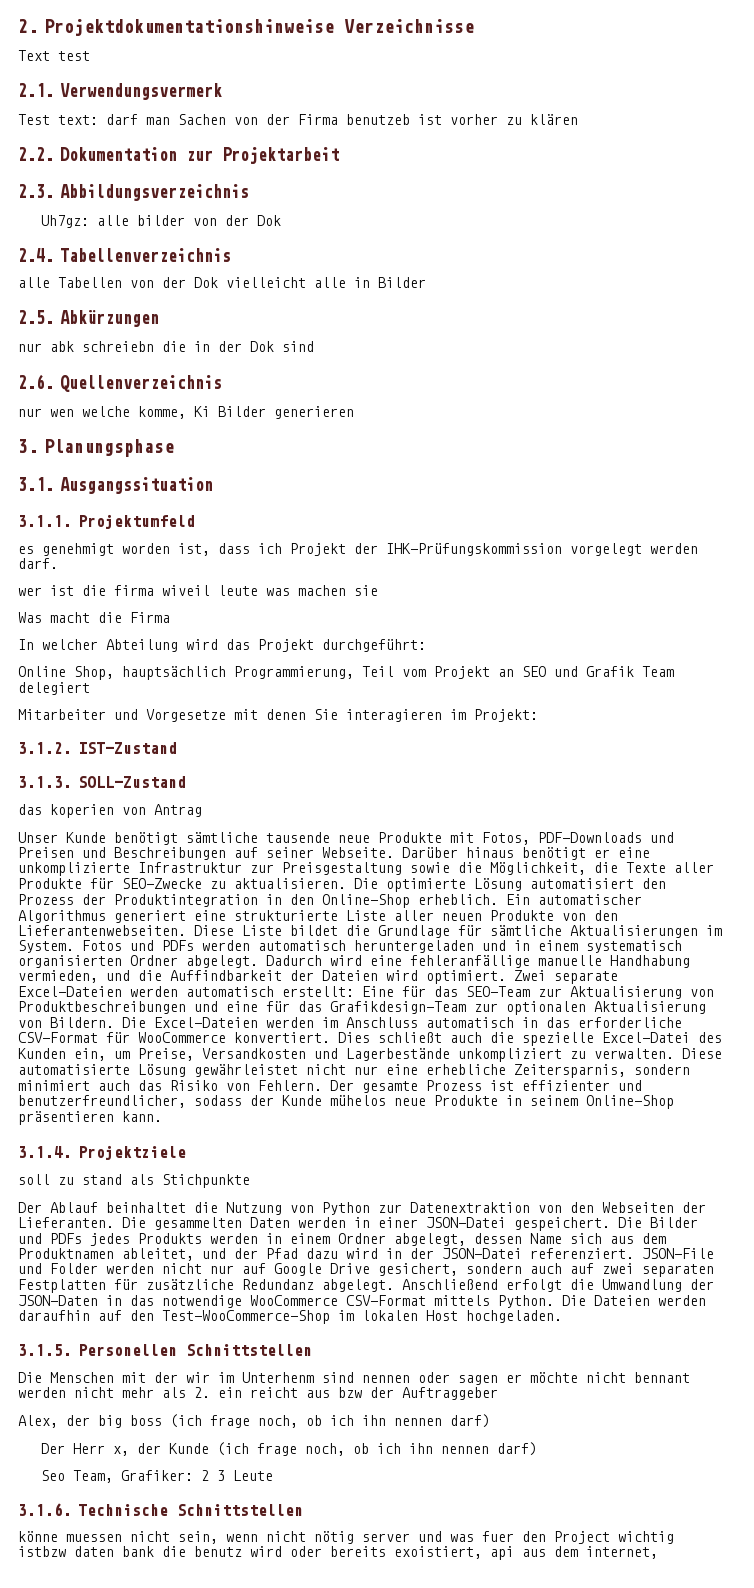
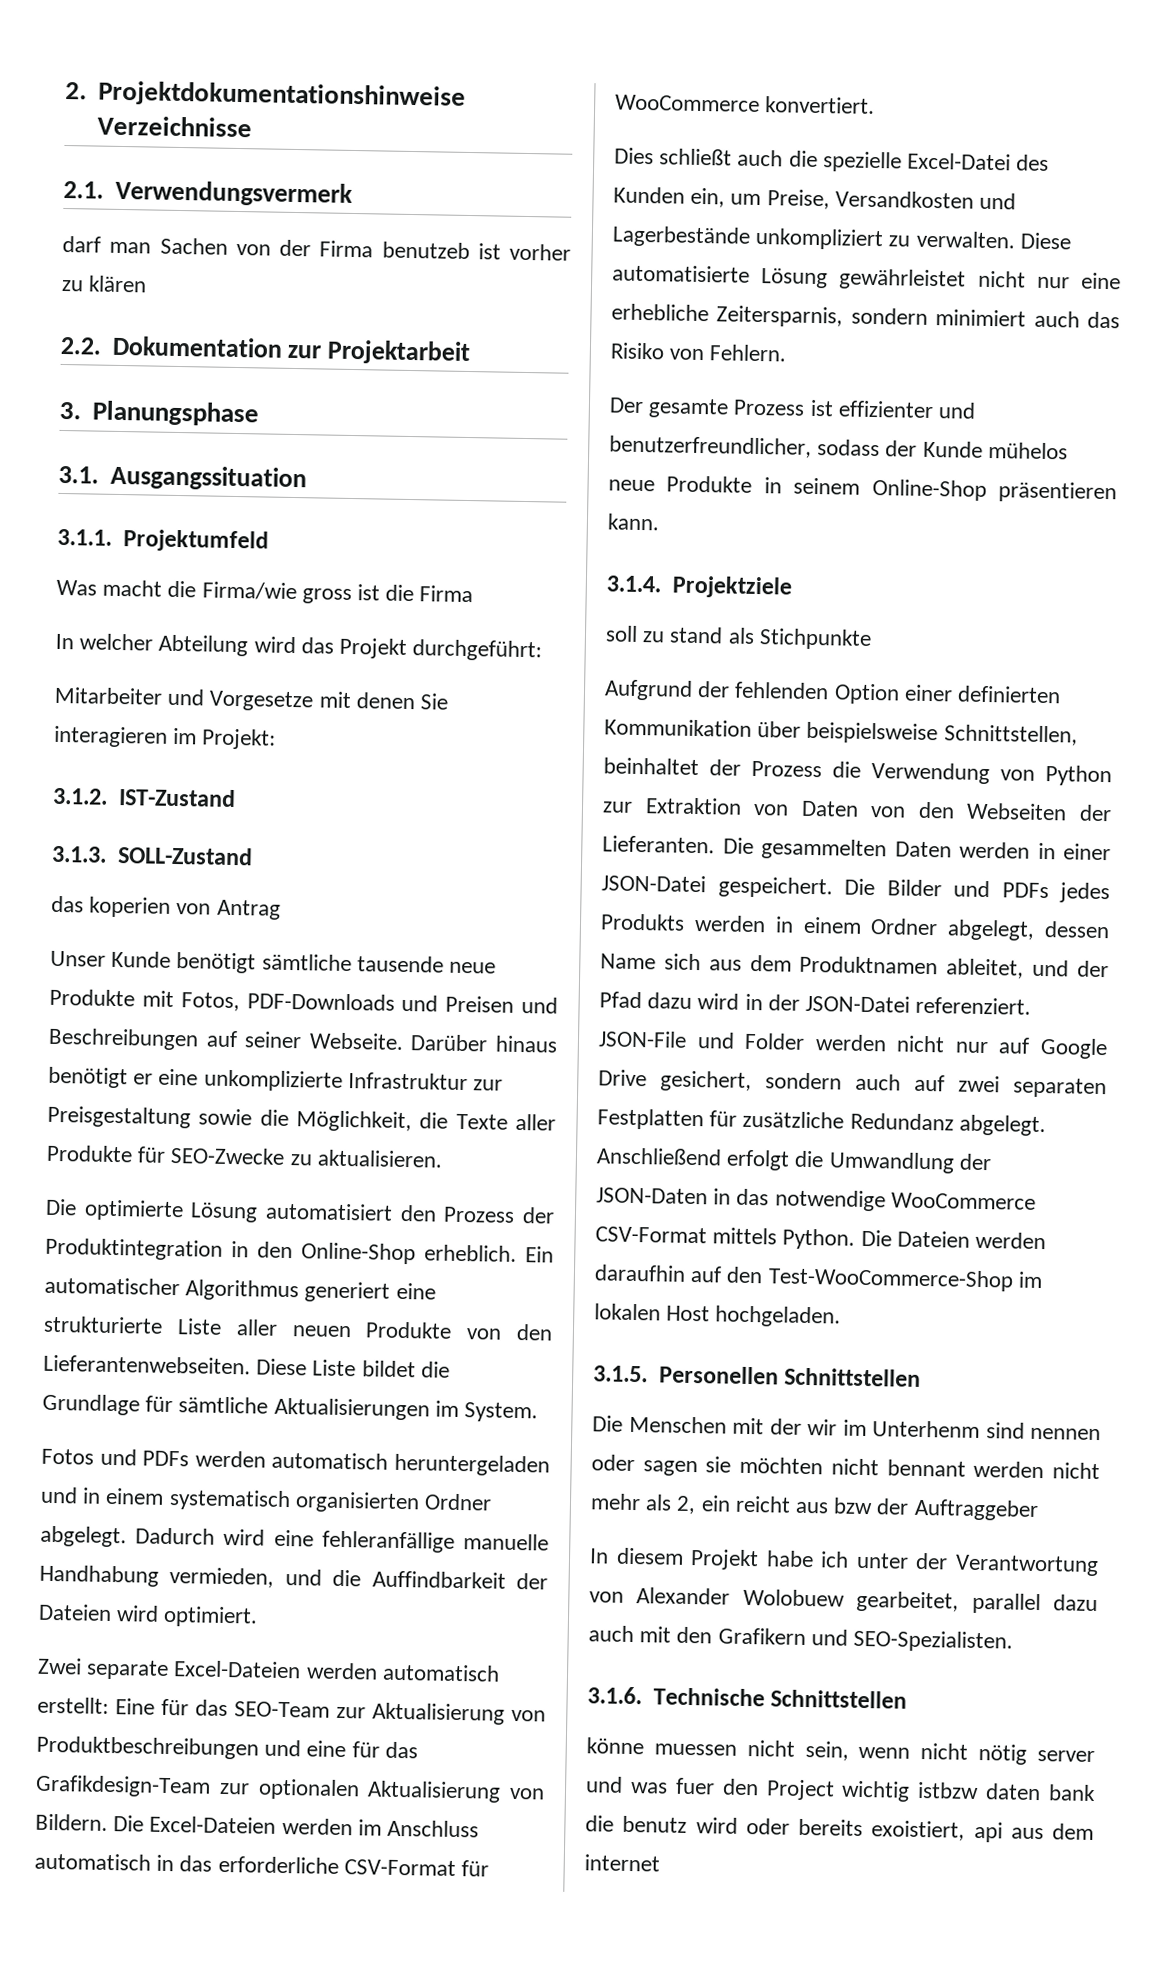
- Text test
- Test text: darf man Sachen von der Firma benutzeb ist vorher zu klären
+ darf man Sachen von der Firma benutzeb ist vorher zu klären
- 2.3. Abbildungsverzeichnis
- Uh7gz: alle bilder von der Dok
- 2.4. Tabellenverzeichnis
- alle Tabellen von der Dok vielleicht alle in Bilder
- 2.5. Abkürzungen
- nur abk schreiebn die in der Dok sind
- 2.6. Quellenverzeichnis
- nur wen welche komme, Ki Bilder generieren
- es genehmigt worden ist, dass ich Projekt der IHK-Prüfungskommission vorgelegt werden darf.
- wer ist die firma wiveil leute was machen sie
- Was macht die Firma
+ Was macht die Firma/wie gross ist die Firma
- Online Shop, hauptsächlich Programmierung, Teil vom Projekt an SEO und Grafik Team delegiert
- Darüber hinaus benötigt er eine unkomplizierte Infrastruktur zur Preisgestaltung sowie die Möglichkeit, die Texte aller Produkte für SEO-Zwecke zu aktualisieren. Die optimierte Lösung automatisiert den Prozess der Produktintegration in den Online-Shop erheblich.
+ Darüber hinaus benötigt er eine unkomplizierte Infrastruktur zur Preisgestaltung sowie die Möglichkeit, die Texte aller Produkte für SEO-Zwecke zu aktualisieren.
+ Die optimierte Lösung automatisiert den Prozess der Produktintegration in den Online-Shop erheblich.
- Diese Liste bildet die Grundlage für sämtliche Aktualisierungen im System. Fotos und PDFs werden automatisch heruntergeladen und in einem systematisch organisierten Ordner abgelegt.
+ Diese Liste bildet die Grundlage für sämtliche Aktualisierungen im System.
+ Fotos und PDFs werden automatisch heruntergeladen und in einem systematisch organisierten Ordner abgelegt.
- Dadurch wird eine fehleranfällige manuelle Handhabung vermieden, und die Auffindbarkeit der Dateien wird optimiert. Zwei separate Excel-Dateien werden automatisch erstellt: Eine für das SEO-Team zur Aktualisierung von Produktbeschreibungen und eine für das Grafikdesign-Team zur optionalen Aktualisierung von Bildern.
+ Dadurch wird eine fehleranfällige manuelle Handhabung vermieden, und die Auffindbarkeit der Dateien wird optimiert.
+ Zwei separate Excel-Dateien werden automatisch erstellt: Eine für das SEO-Team zur Aktualisierung von Produktbeschreibungen und eine für das Grafikdesign-Team zur optionalen Aktualisierung von Bildern.
- Die Excel-Dateien werden im Anschluss automatisch in das erforderliche CSV-Format für WooCommerce konvertiert. Dies schließt auch die spezielle Excel-Datei des Kunden ein, um Preise, Versandkosten und Lagerbestände unkompliziert zu verwalten.
+ Die Excel-Dateien werden im Anschluss automatisch in das erforderliche CSV-Format für WooCommerce konvertiert.
+ Dies schließt auch die spezielle Excel-Datei des Kunden ein, um Preise, Versandkosten und Lagerbestände unkompliziert zu verwalten.
- Diese automatisierte Lösung gewährleistet nicht nur eine erhebliche Zeitersparnis, sondern minimiert auch das Risiko von Fehlern. Der gesamte Prozess ist effizienter und benutzerfreundlicher, sodass der Kunde mühelos neue Produkte in seinem Online-Shop präsentieren kann.
+ Diese automatisierte Lösung gewährleistet nicht nur eine erhebliche Zeitersparnis, sondern minimiert auch das Risiko von Fehlern.
+ Der gesamte Prozess ist effizienter und benutzerfreundlicher, sodass der Kunde mühelos neue Produkte in seinem Online-Shop präsentieren kann.
- Der Ablauf beinhaltet die Nutzung von Python zur Datenextraktion von den Webseiten der Lieferanten.
+ Aufgrund der fehlenden Option einer definierten Kommunikation über beispielsweise Schnittstellen, beinhaltet der Prozess die Verwendung von Python zur Extraktion von Daten von den Webseiten der Lieferanten.
- Die Menschen mit der wir im Unterhenm sind nennen oder sagen er möchte nicht bennant werden nicht mehr als 2. ein reicht aus bzw der Auftraggeber
+ Die Menschen mit der wir im Unterhenm sind nennen oder sagen sie möchten nicht bennant werden nicht mehr als 2, ein reicht aus bzw der Auftraggeber
- Alex, der big boss (ich frage noch, ob ich ihn nennen darf)
- Der Herr x, der Kunde (ich frage noch, ob ich ihn nennen darf)
- Seo Team, Grafiker: 2 3 Leute
+ In diesem Projekt habe ich unter der Verantwortung von Alexander Wolobuew gearbeitet, parallel dazu auch mit den Grafikern und SEO-Spezialisten.
- könne muessen nicht sein, wenn nicht nötig server und was fuer den Project wichtig istbzw daten bank die benutz wird oder bereits exoistiert, api aus dem internet,
+ könne muessen nicht sein, wenn nicht nötig server und was fuer den Project wichtig istbzw daten bank die benutz wird oder bereits exoistiert, api aus dem internet

